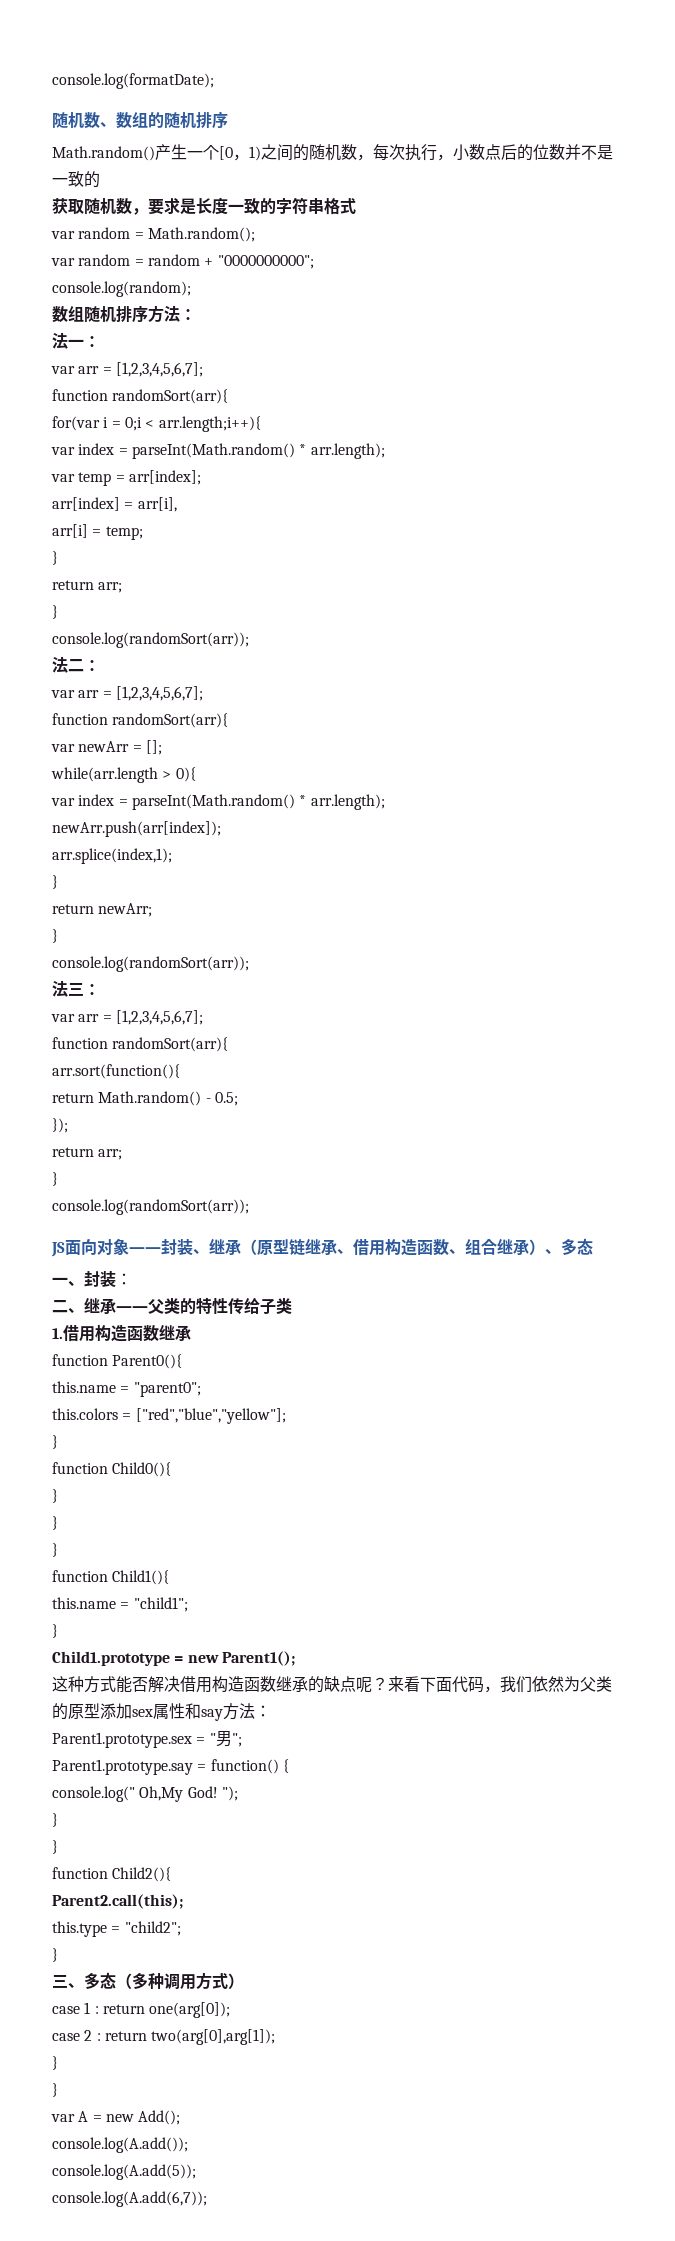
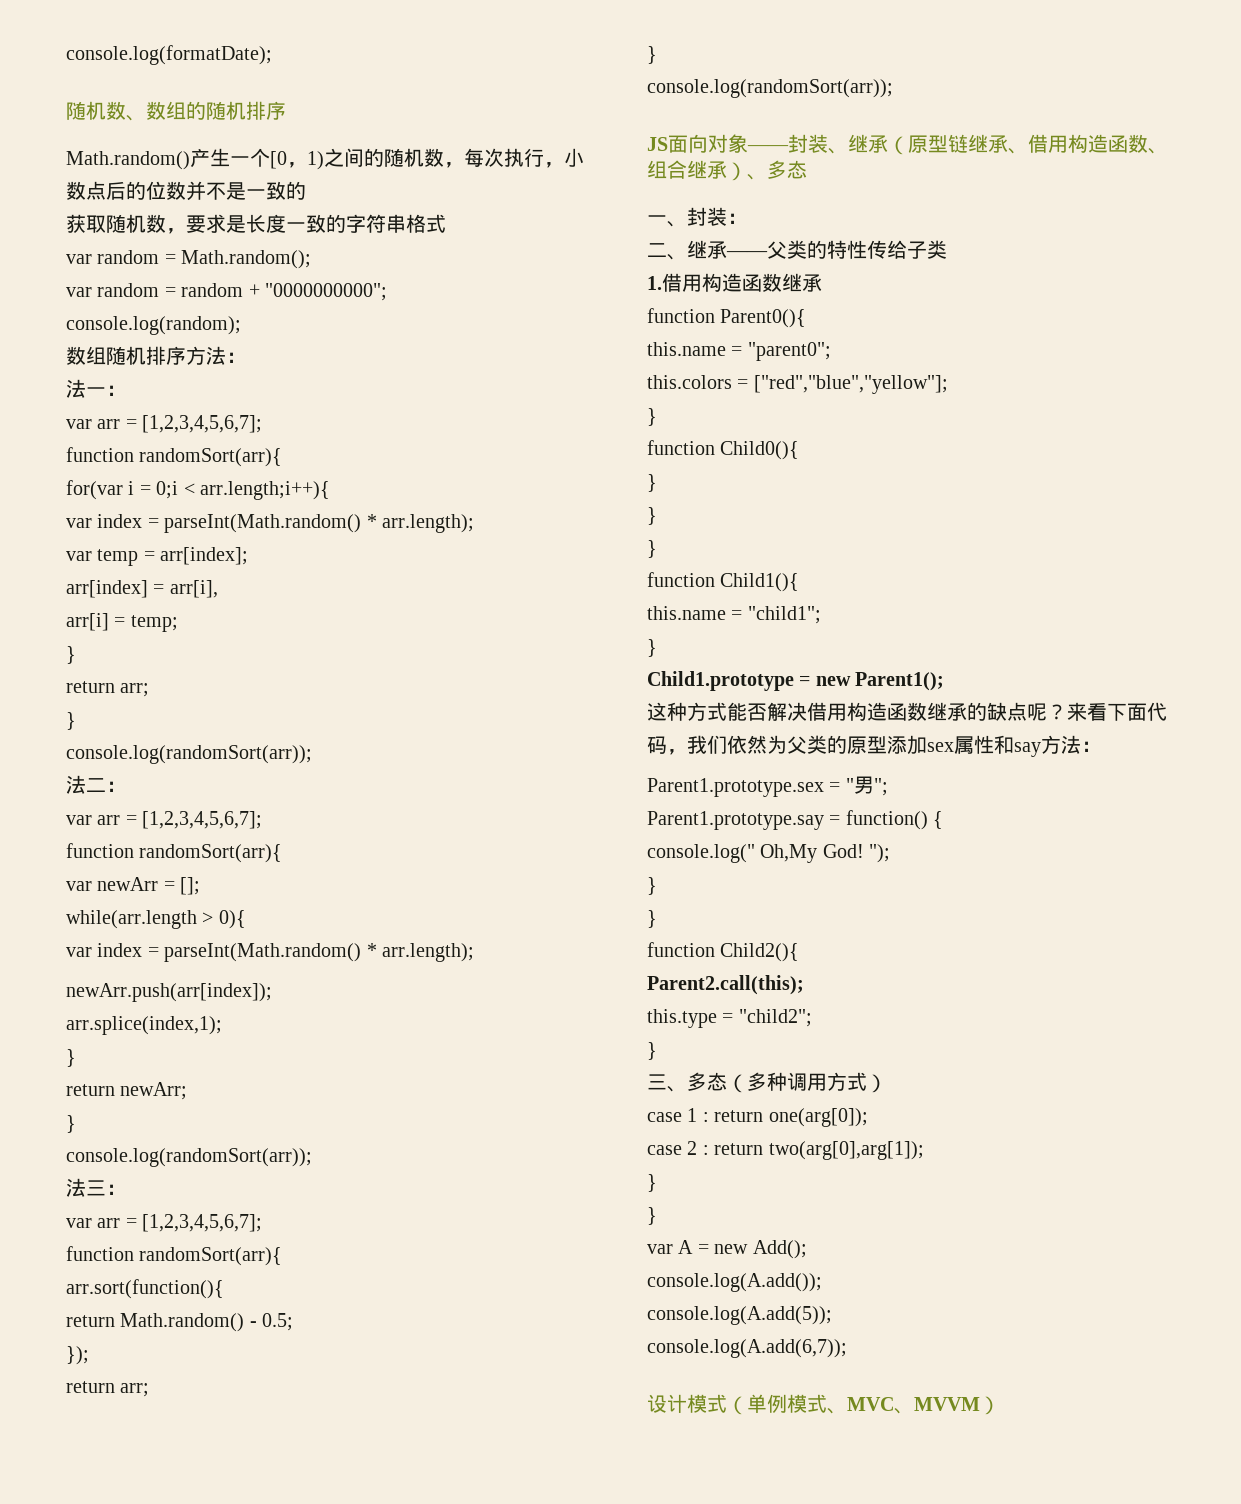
+ 设计模式（单例模式、MVC、MVVM）

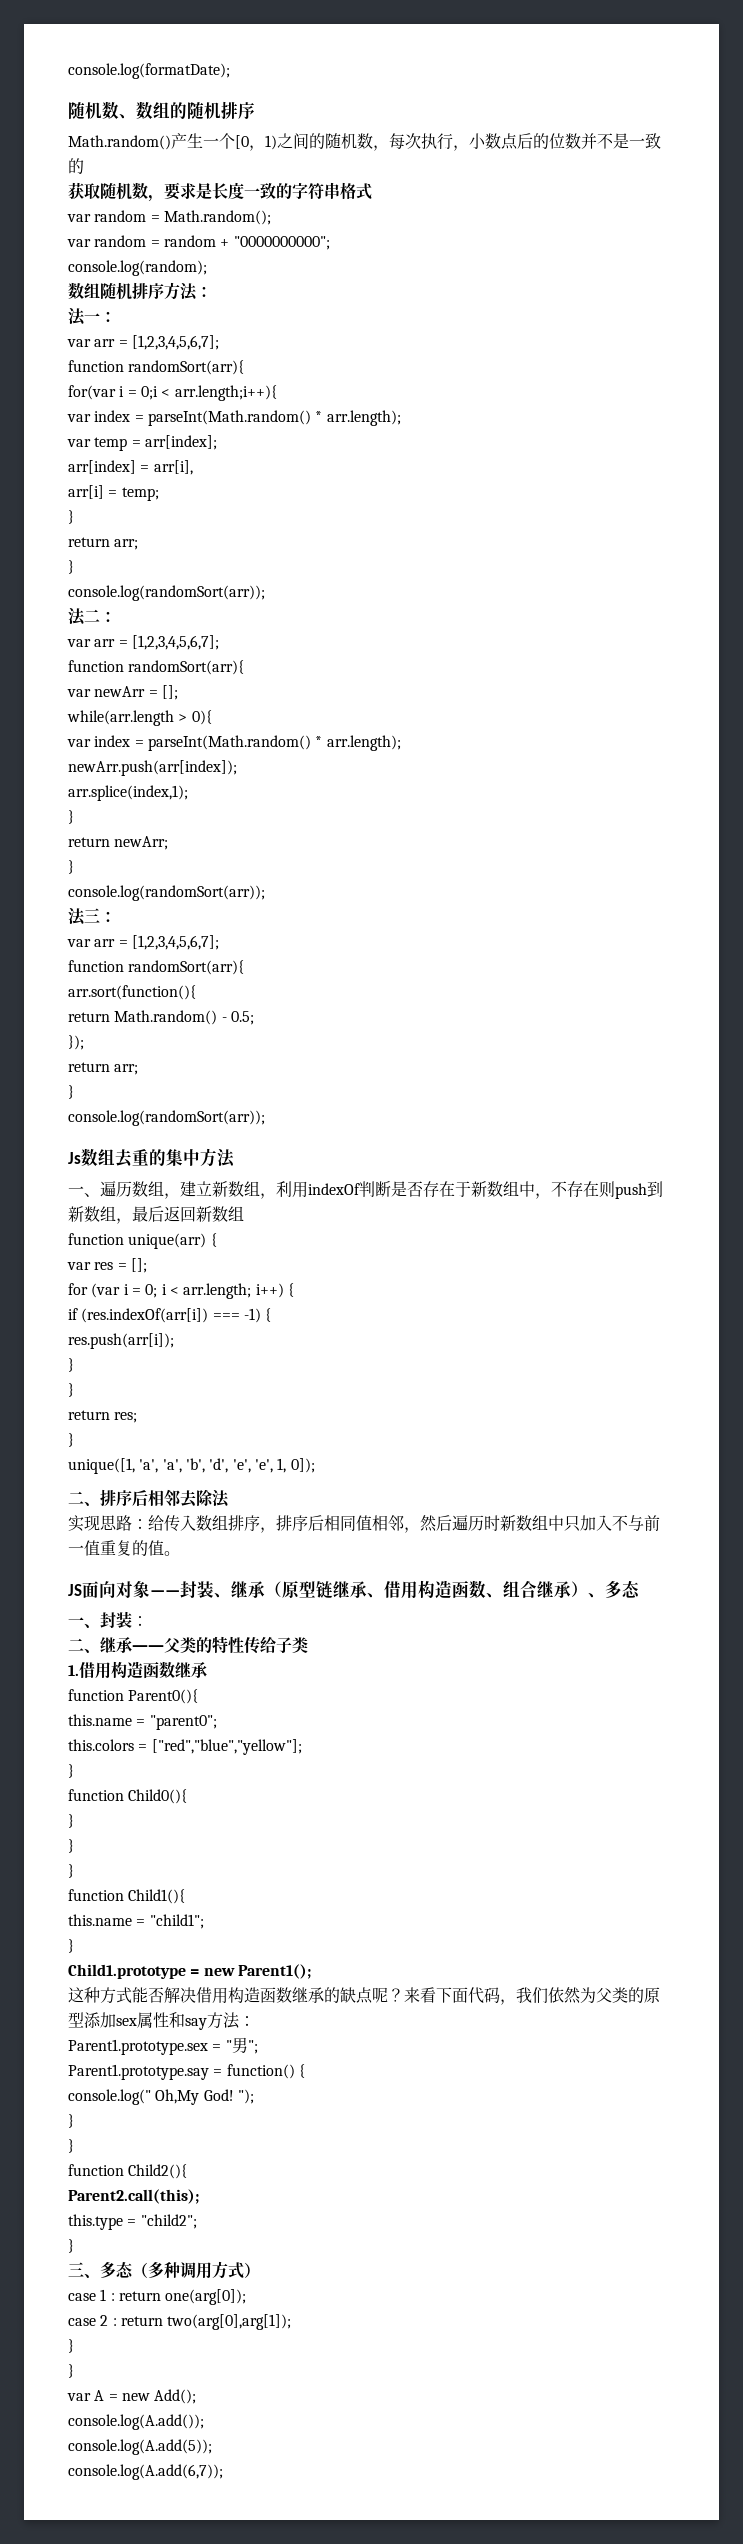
+ Js数组去重的集中方法
+ 一、遍历数组，建立新数组，利用indexOf判断是否存在于新数组中，不存在则push到新数组，最后返回新数组
+ function unique(arr) {
+ var res = [];
+ for (var i = 0; i < arr.length; i++) {
+ if (res.indexOf(arr[i]) === -1) {
+ res.push(arr[i]);
+ }
+ }
+ return res;
+ }
+ unique([1, 'a', 'a', 'b', 'd', 'e', 'e', 1, 0]);
+ 二、排序后相邻去除法
+ 实现思路：给传入数组排序，排序后相同值相邻，然后遍历时新数组中只加入不与前一值重复的值。
- 设计模式（单例模式、MVC、MVVM）

